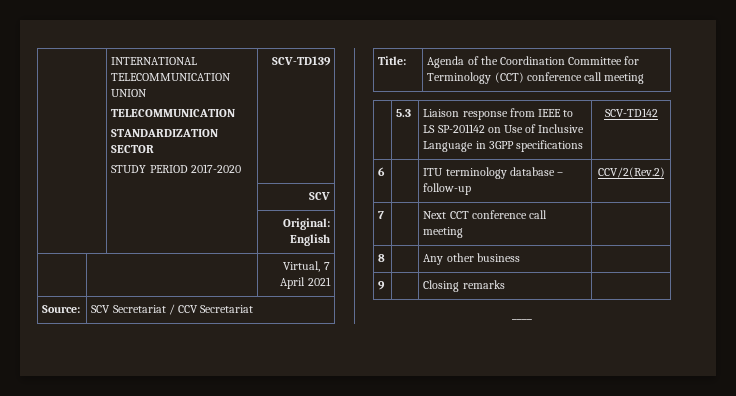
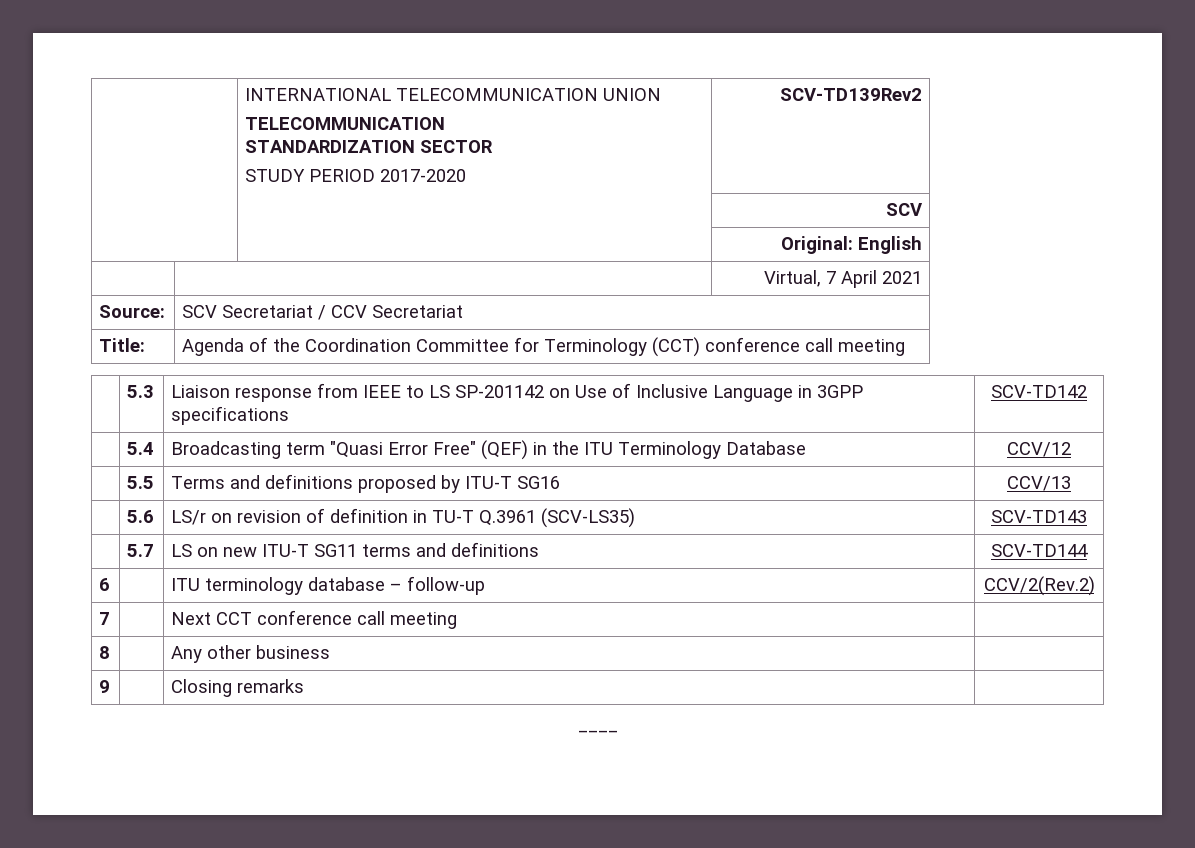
  | INTERNATIONAL TELECOMMUNICATION UNION
  TELECOMMUNICATION
  STANDARDIZATION SECTOR
- STUDY PERIOD 2017-2020 | SCV-TD139
+ STUDY PERIOD 2017-2020 | SCV-TD139Rev2
+ | 5.4 | Broadcasting term "Quasi Error Free" (QEF) in the ITU Terminology Database | CCV/12
+ | 5.5 | Terms and definitions proposed by ITU-T SG16 | CCV/13
+ | 5.6 | LS/r on revision of definition in TU-T Q.3961 (SCV-LS35) | SCV-TD143
+ | 5.7 | LS on new ITU-T SG11 terms and definitions | SCV-TD144

